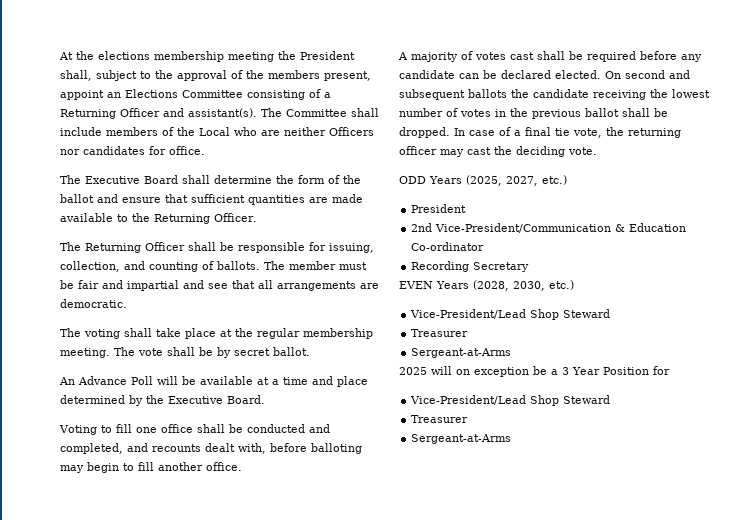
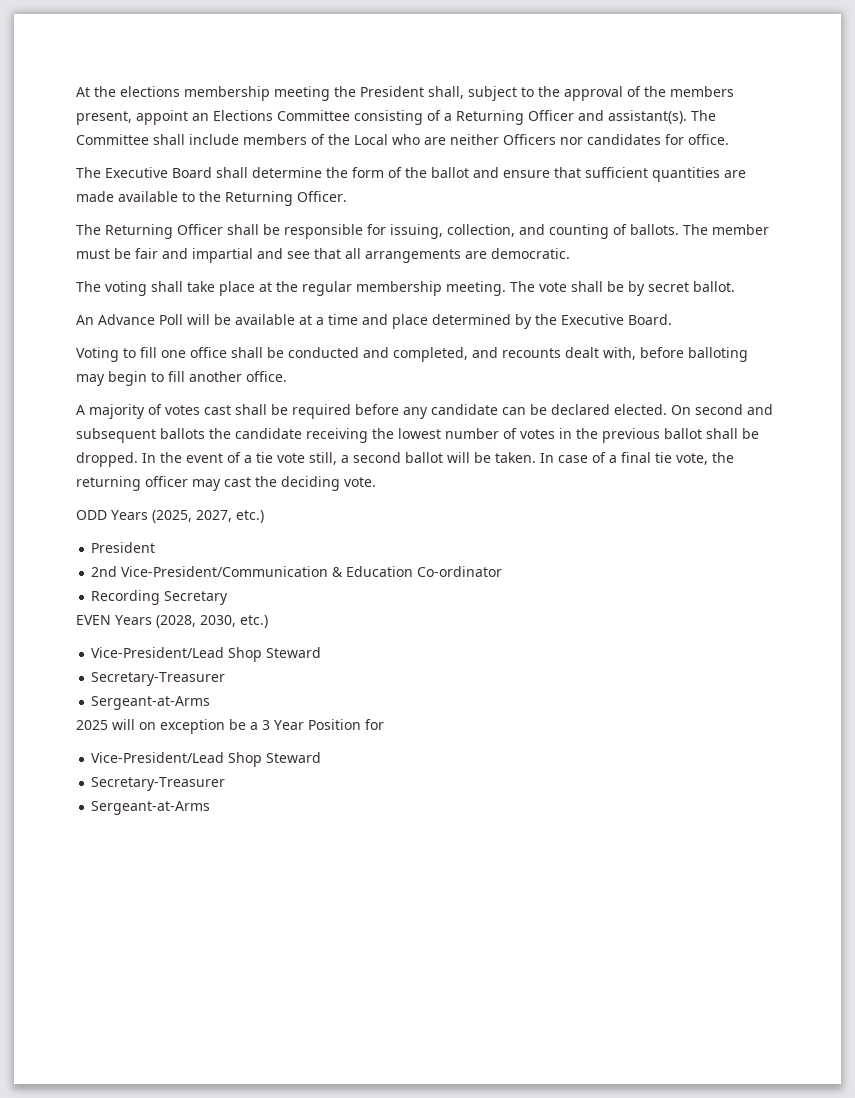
- In case of a final tie vote, the returning officer may cast the deciding vote.
+ In the event of a tie vote still, a second ballot will be taken. In case of a final tie vote, the returning officer may cast the deciding vote.
  EVEN Years (2028, 2030, etc.)
  Vice-President/Lead Shop Steward
- Treasurer
+ Secretary-Treasurer
  2025 will on exception be a 3 Year Position for
  Vice-President/Lead Shop Steward
- Treasurer
+ Secretary-Treasurer

